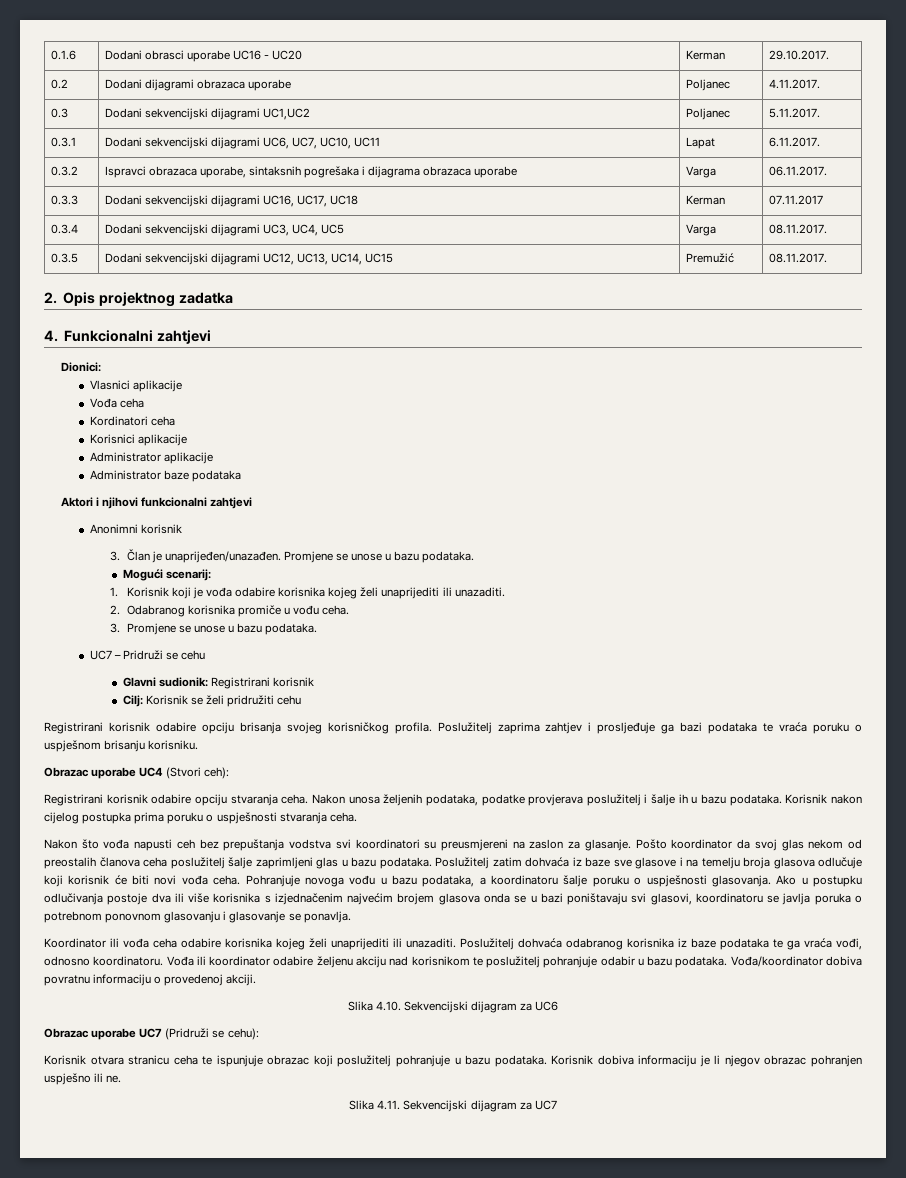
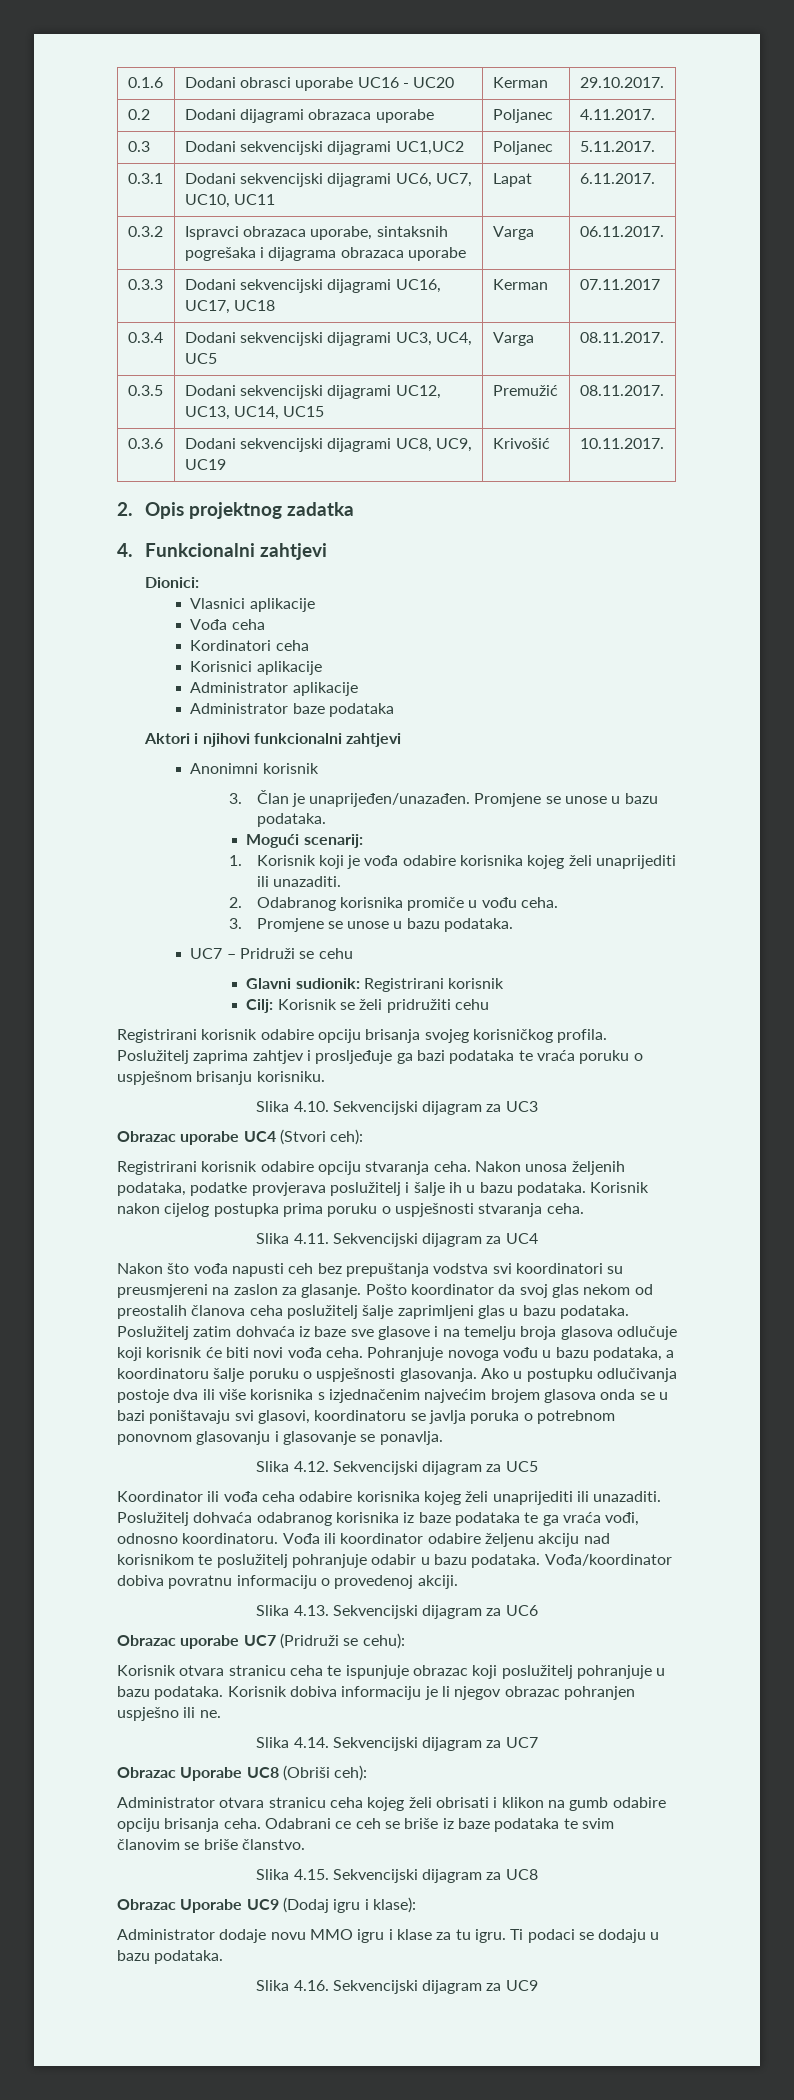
+ 0.3.6 | Dodani sekvencijski dijagrami UC8, UC9, UC19 | Krivošić | 10.11.2017.
+ Slika 4.10. Sekvencijski dijagram za UC3
+ Slika 4.11. Sekvencijski dijagram za UC4
+ Slika 4.12. Sekvencijski dijagram za UC5
- Slika 4.10. Sekvencijski dijagram za UC6
+ Slika 4.13. Sekvencijski dijagram za UC6
- Slika 4.11. Sekvencijski dijagram za UC7
+ Slika 4.14. Sekvencijski dijagram za UC7
+ Obrazac Uporabe UC8 (Obriši ceh):
+ Administrator otvara stranicu ceha kojeg želi obrisati i klikon na gumb odabire opciju brisanja ceha. Odabrani ce ceh se briše iz baze podataka te svim članovim se briše članstvo.
+ Slika 4.15. Sekvencijski dijagram za UC8
+ Obrazac Uporabe UC9 (Dodaj igru i klase):
+ Administrator dodaje novu MMO igru i klase za tu igru. Ti podaci se dodaju u bazu podataka.
+ Slika 4.16. Sekvencijski dijagram za UC9

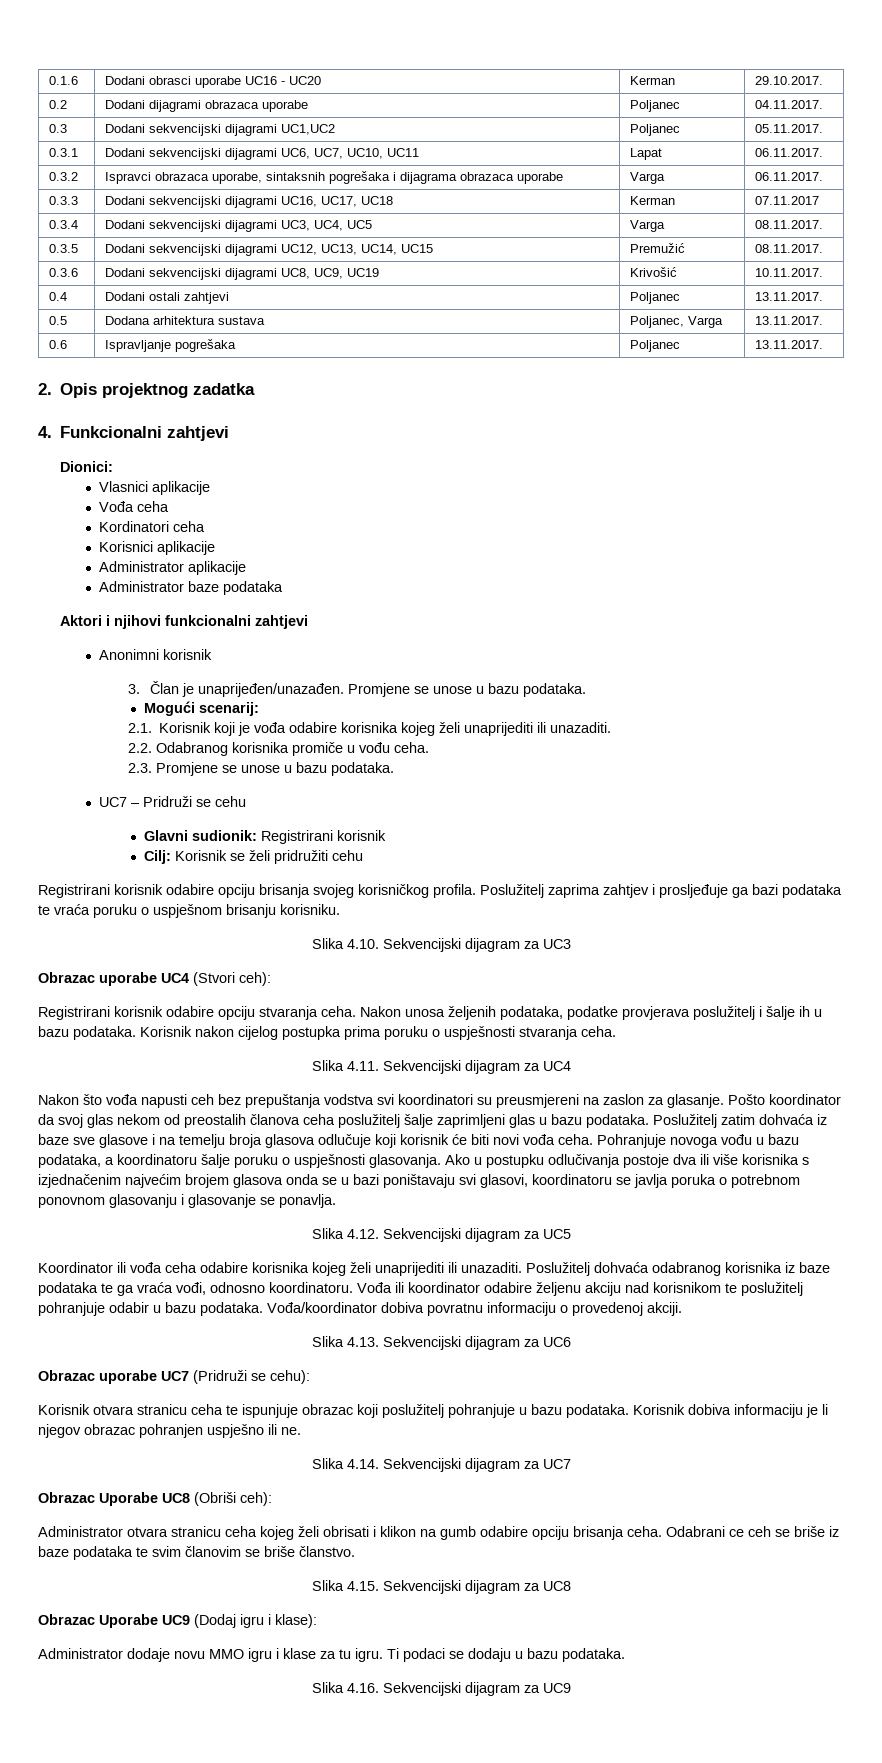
- 0.2 | Dodani dijagrami obrazaca uporabe | Poljanec | 4.11.2017.
+ 0.2 | Dodani dijagrami obrazaca uporabe | Poljanec | 04.11.2017.
- 0.3 | Dodani sekvencijski dijagrami UC1,UC2 | Poljanec | 5.11.2017.
+ 0.3 | Dodani sekvencijski dijagrami UC1,UC2 | Poljanec | 05.11.2017.
- 0.3.1 | Dodani sekvencijski dijagrami UC6, UC7, UC10, UC11 | Lapat | 6.11.2017.
+ 0.3.1 | Dodani sekvencijski dijagrami UC6, UC7, UC10, UC11 | Lapat | 06.11.2017.
+ 0.4 | Dodani ostali zahtjevi | Poljanec | 13.11.2017.
+ 0.5 | Dodana arhitektura sustava | Poljanec, Varga | 13.11.2017.
+ 0.6 | Ispravljanje pogrešaka | Poljanec | 13.11.2017.
- 1. Korisnik koji je vođa odabire korisnika kojeg želi unaprijediti ili unazaditi.
+ 2.1. Korisnik koji je vođa odabire korisnika kojeg želi unaprijediti ili unazaditi.
- 2. Odabranog korisnika promiče u vođu ceha.
+ 2.2. Odabranog korisnika promiče u vođu ceha.
- 3. Promjene se unose u bazu podataka.
+ 2.3. Promjene se unose u bazu podataka.

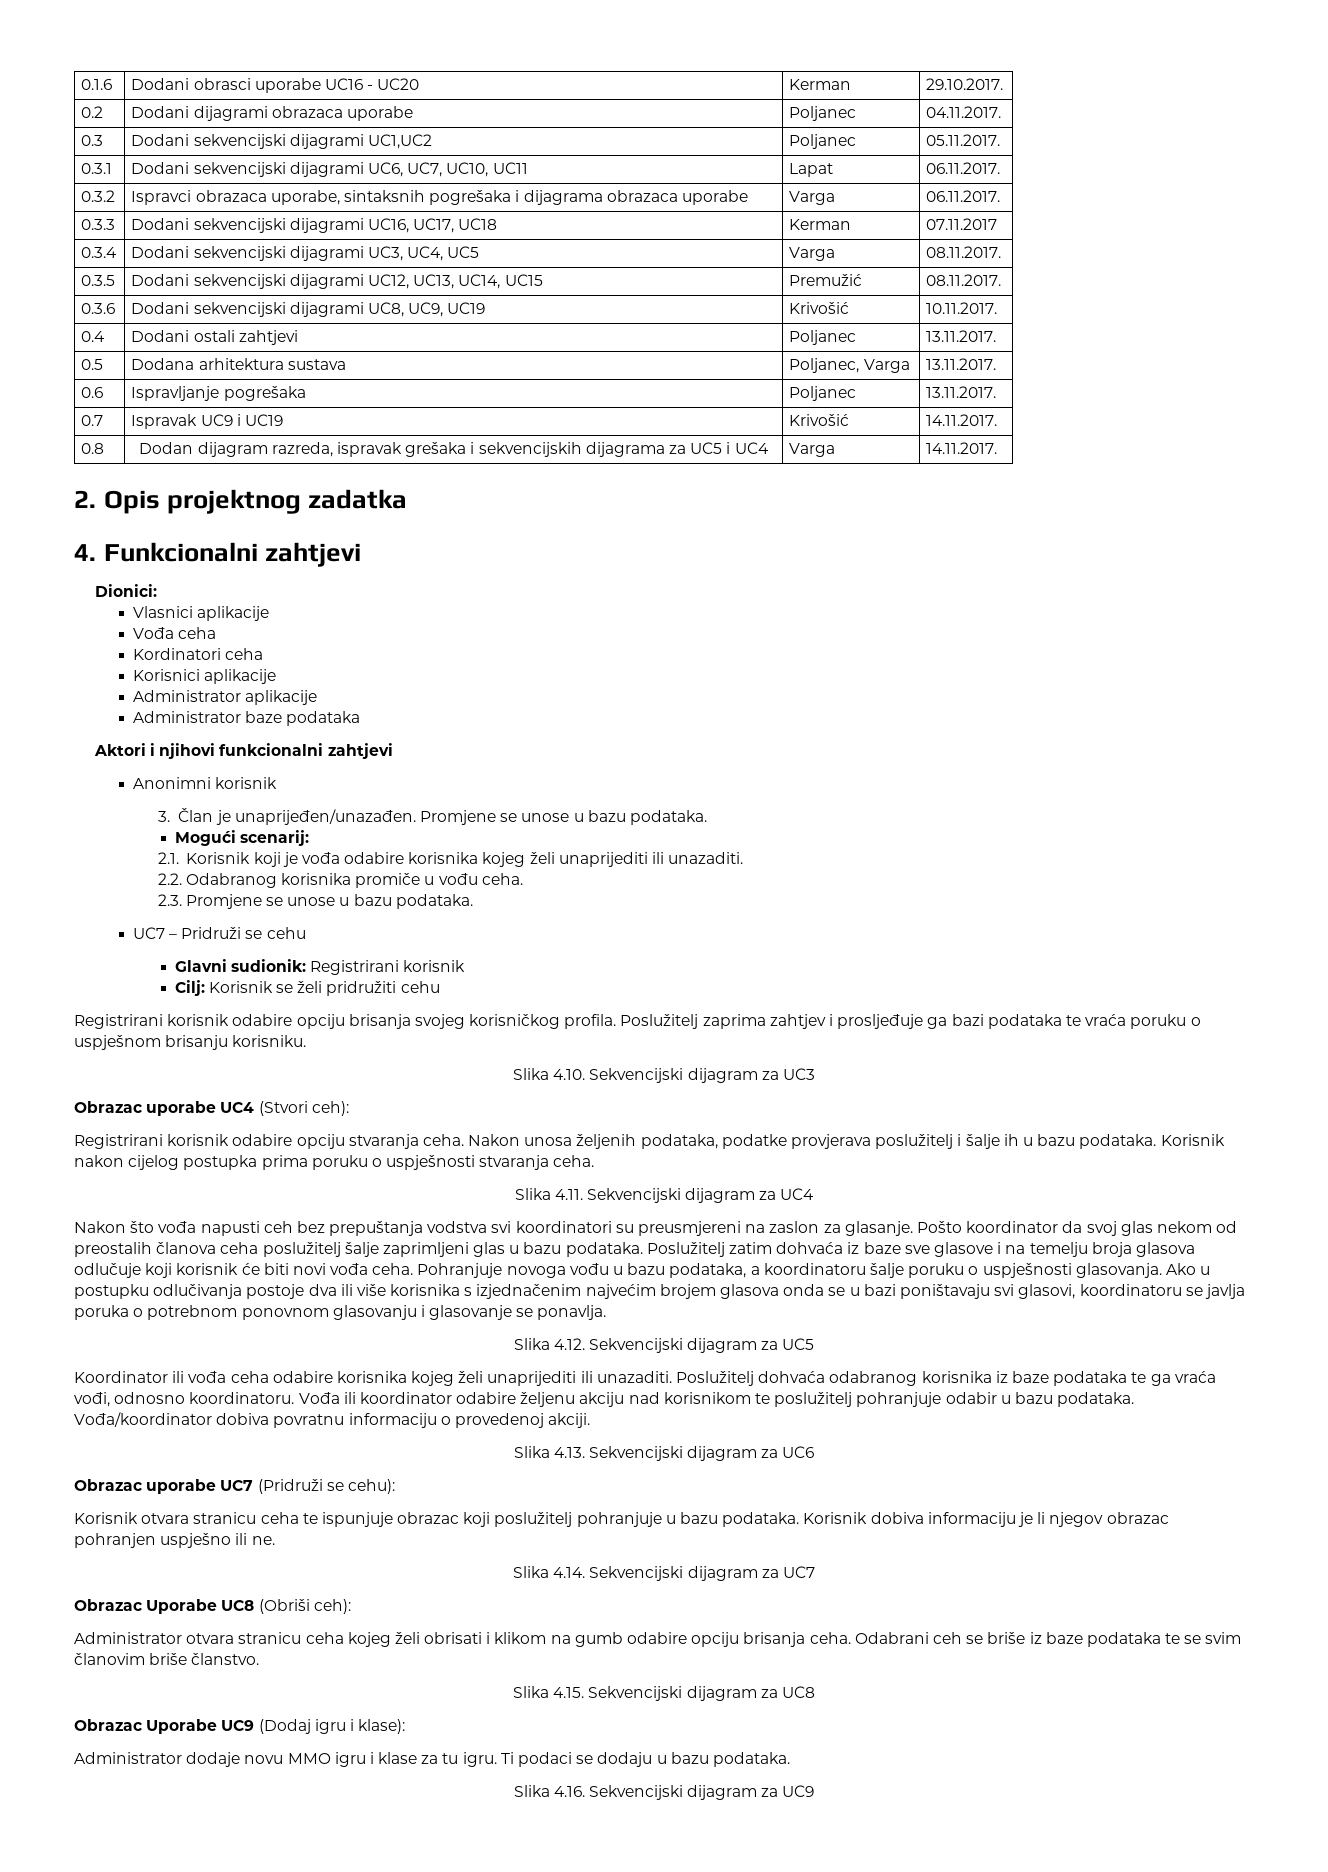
+ 0.7 | Ispravak UC9 i UC19 | Krivošić | 14.11.2017.
+ 0.8 | Dodan dijagram razreda, ispravak grešaka i sekvencijskih dijagrama za UC5 i UC4 | Varga | 14.11.2017.
- Administrator otvara stranicu ceha kojeg želi obrisati i klikon na gumb odabire opciju brisanja ceha.
+ Administrator otvara stranicu ceha kojeg želi obrisati i klikom na gumb odabire opciju brisanja ceha.
- Odabrani ce ceh se briše iz baze podataka te svim članovim se briše članstvo.
+ Odabrani ceh se briše iz baze podataka te se svim članovim briše članstvo.

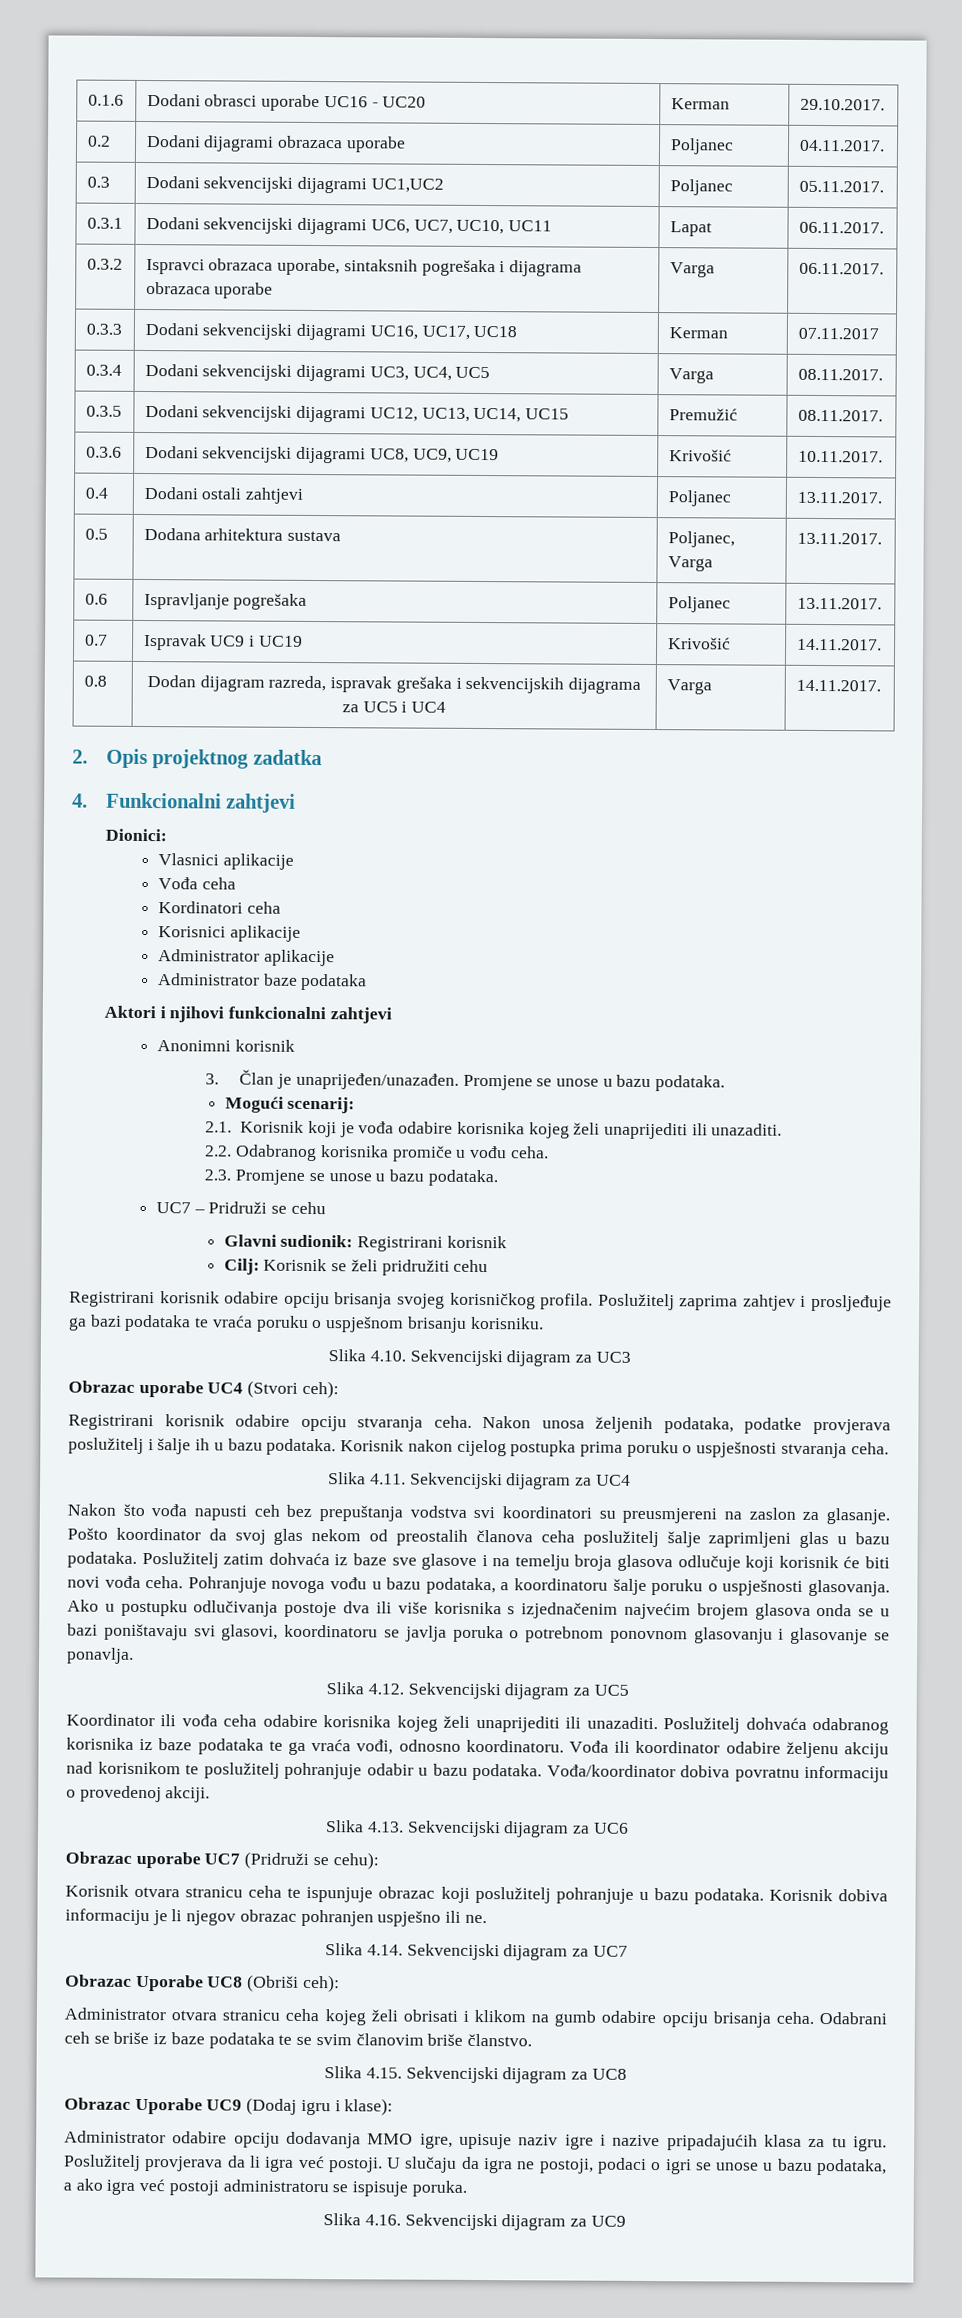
- Administrator dodaje novu MMO igru i klase za tu igru. Ti podaci se dodaju u bazu podataka.
+ Administrator odabire opciju dodavanja MMO igre, upisuje naziv igre i nazive pripadajućih klasa za tu igru. Poslužitelj provjerava da li igra već postoji. U slučaju da igra ne postoji, podaci o igri se unose u bazu podataka, a ako igra već postoji administratoru se ispisuje poruka.

